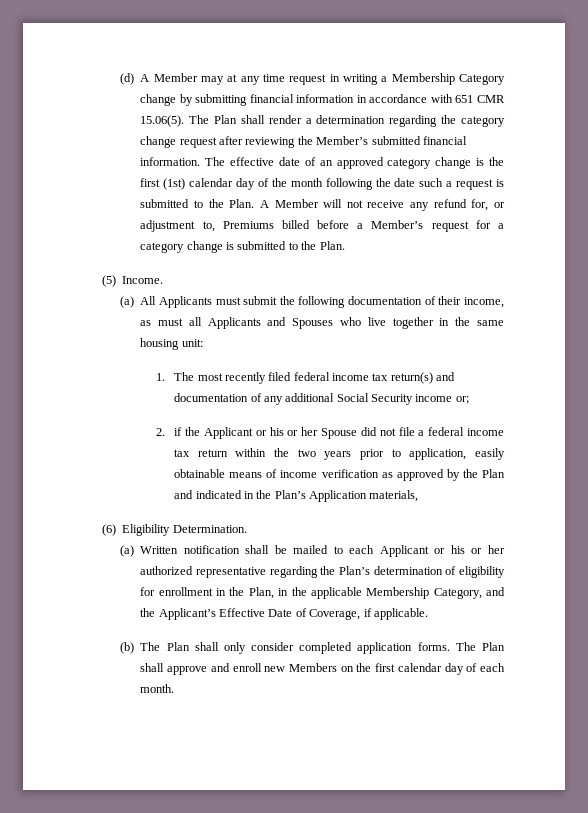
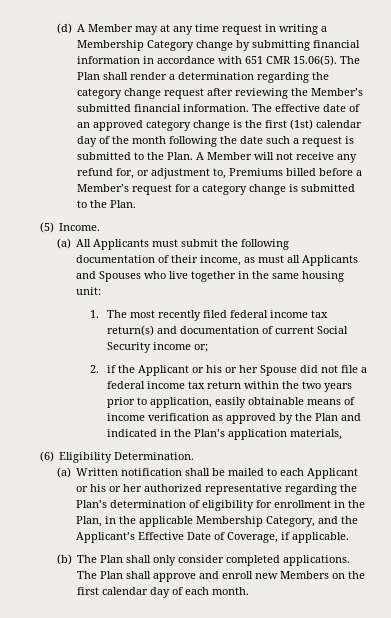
- 1. The most recently filed federal income tax return(s) and documentation of any additional Social Security income or;
+ 1. The most recently filed federal income tax return(s) and documentation of current Social Security income or;
- 2. if the Applicant or his or her Spouse did not file a federal income tax return within the two years prior to application, easily obtainable means of income verification as approved by the Plan and indicated in the Plan’s Application materials,
+ 2. if the Applicant or his or her Spouse did not file a federal income tax return within the two years prior to application, easily obtainable means of income verification as approved by the Plan and indicated in the Plan’s application materials,
- (b) The Plan shall only consider completed application forms.
+ (b) The Plan shall only consider completed applications.

